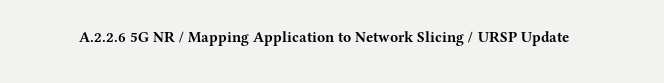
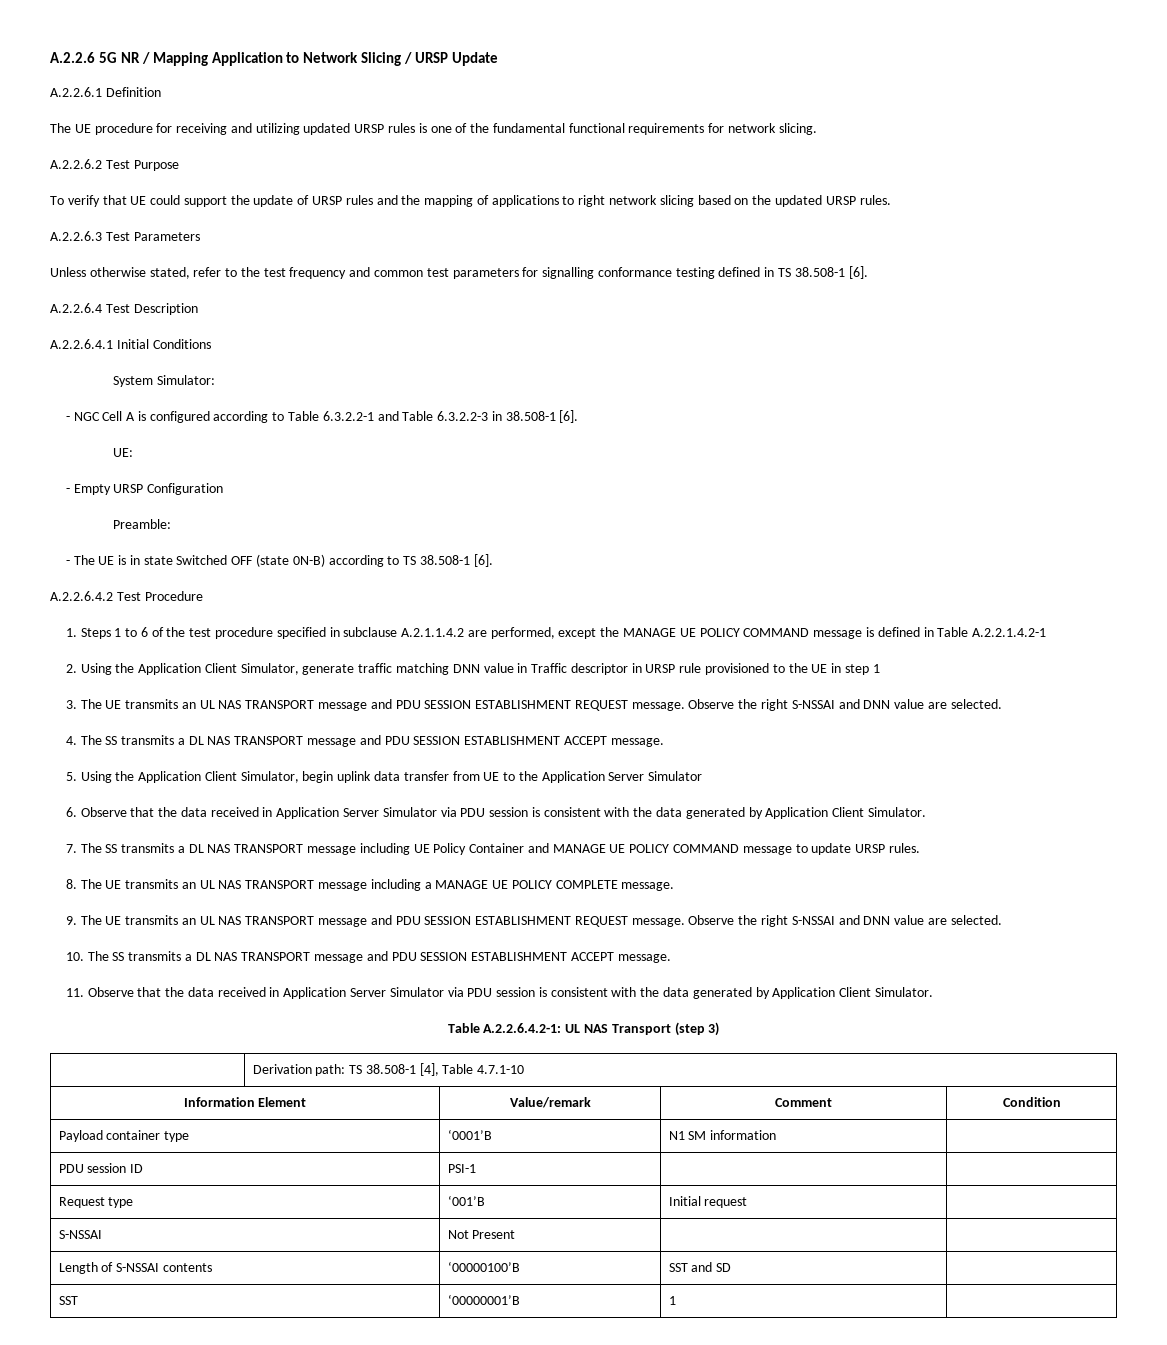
+ A.2.2.6.1 Definition
+ The UE procedure for receiving and utilizing updated URSP rules is one of the fundamental functional requirements for network slicing.
+ A.2.2.6.2 Test Purpose
+ To verify that UE could support the update of URSP rules and the mapping of applications to right network slicing based on the updated URSP rules.
+ A.2.2.6.3 Test Parameters
+ Unless otherwise stated, refer to the test frequency and common test parameters for signalling conformance testing defined in TS 38.508-1 [6].
+ A.2.2.6.4 Test Description
+ A.2.2.6.4.1 Initial Conditions
+ System Simulator:
+ - NGC Cell A is configured according to Table 6.3.2.2-1 and Table 6.3.2.2-3 in 38.508-1 [6].
+ UE:
+ - Empty URSP Configuration
+ Preamble:
+ - The UE is in state Switched OFF (state 0N-B) according to TS 38.508-1 [6].
+ A.2.2.6.4.2 Test Procedure
+ 1. Steps 1 to 6 of the test procedure specified in subclause A.2.1.1.4.2 are performed, except the MANAGE UE POLICY COMMAND message is defined in Table A.2.2.1.4.2-1
+ 2. Using the Application Client Simulator, generate traffic matching DNN value in Traffic descriptor in URSP rule provisioned to the UE in step 1
+ 3. The UE transmits an UL NAS TRANSPORT message and PDU SESSION ESTABLISHMENT REQUEST message. Observe the right S-NSSAI and DNN value are selected.
+ 4. The SS transmits a DL NAS TRANSPORT message and PDU SESSION ESTABLISHMENT ACCEPT message.
+ 5. Using the Application Client Simulator, begin uplink data transfer from UE to the Application Server Simulator
+ 6. Observe that the data received in Application Server Simulator via PDU session is consistent with the data generated by Application Client Simulator.
+ 7. The SS transmits a DL NAS TRANSPORT message including UE Policy Container and MANAGE UE POLICY COMMAND message to update URSP rules.
+ 8. The UE transmits an UL NAS TRANSPORT message including a MANAGE UE POLICY COMPLETE message.
+ 9. The UE transmits an UL NAS TRANSPORT message and PDU SESSION ESTABLISHMENT REQUEST message. Observe the right S-NSSAI and DNN value are selected.
+ 10. The SS transmits a DL NAS TRANSPORT message and PDU SESSION ESTABLISHMENT ACCEPT message.
+ 11. Observe that the data received in Application Server Simulator via PDU session is consistent with the data generated by Application Client Simulator.
+ Table A.2.2.6.4.2-1: UL NAS Transport (step 3)
+ | Derivation path: TS 38.508-1 [4], Table 4.7.1-10
+ Information Element | Value/remark | Comment | Condition
+ Payload container type | ‘0001’B | N1 SM information |
+ PDU session ID | PSI-1 | |
+ Request type | ‘001’B | Initial request |
+ S-NSSAI | Not Present | |
+ Length of S-NSSAI contents | ‘00000100’B | SST and SD |
+ SST | ‘00000001’B | 1 |

